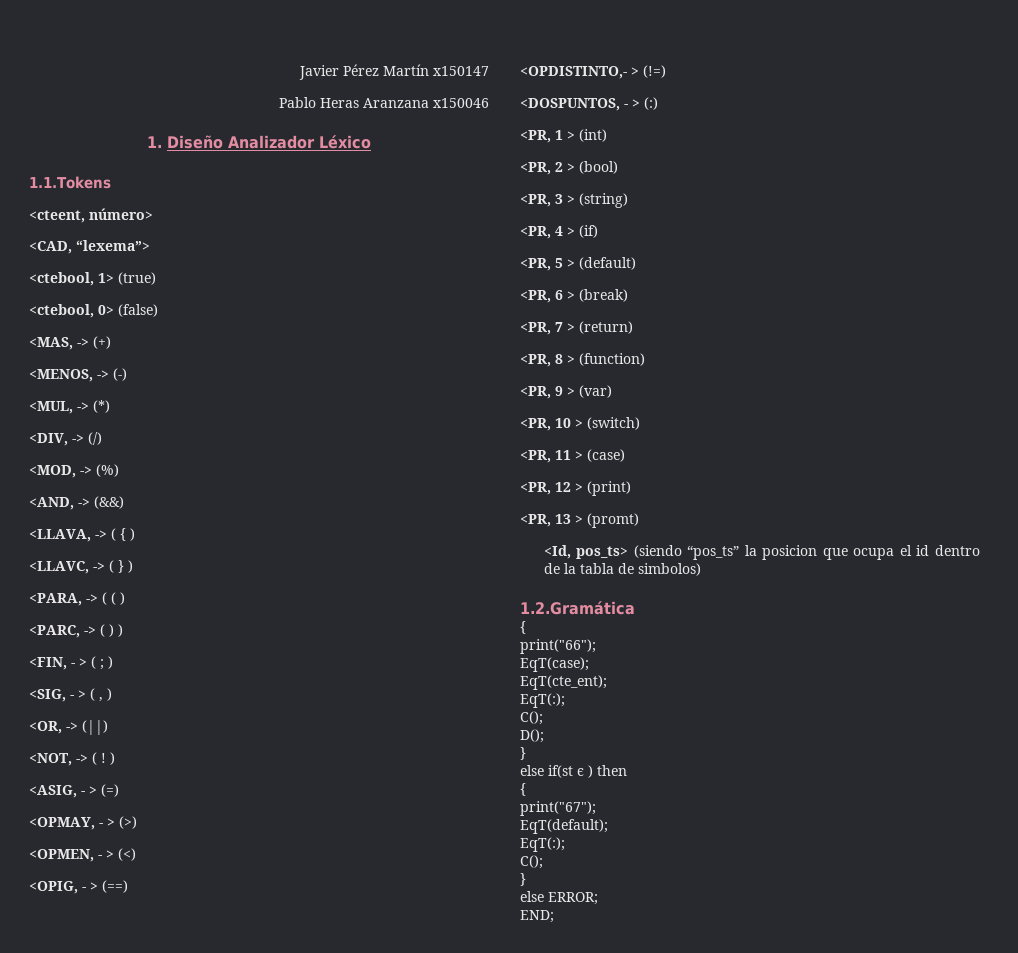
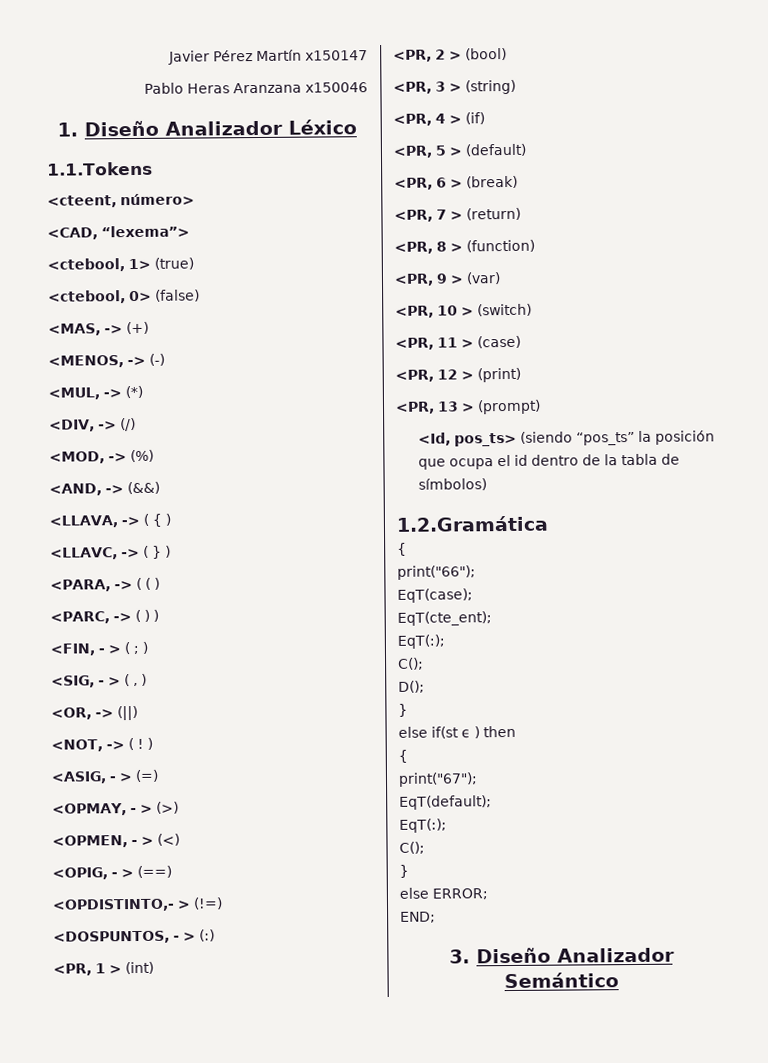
- <PR, 13 > (promt)
+ <PR, 13 > (prompt)
- <Id, pos_ts> (siendo “pos_ts” la posicion que ocupa el id dentro de la tabla de simbolos)
+ <Id, pos_ts> (siendo “pos_ts” la posición que ocupa el id dentro de la tabla de símbolos)
+ 3. Diseño Analizador Semántico

